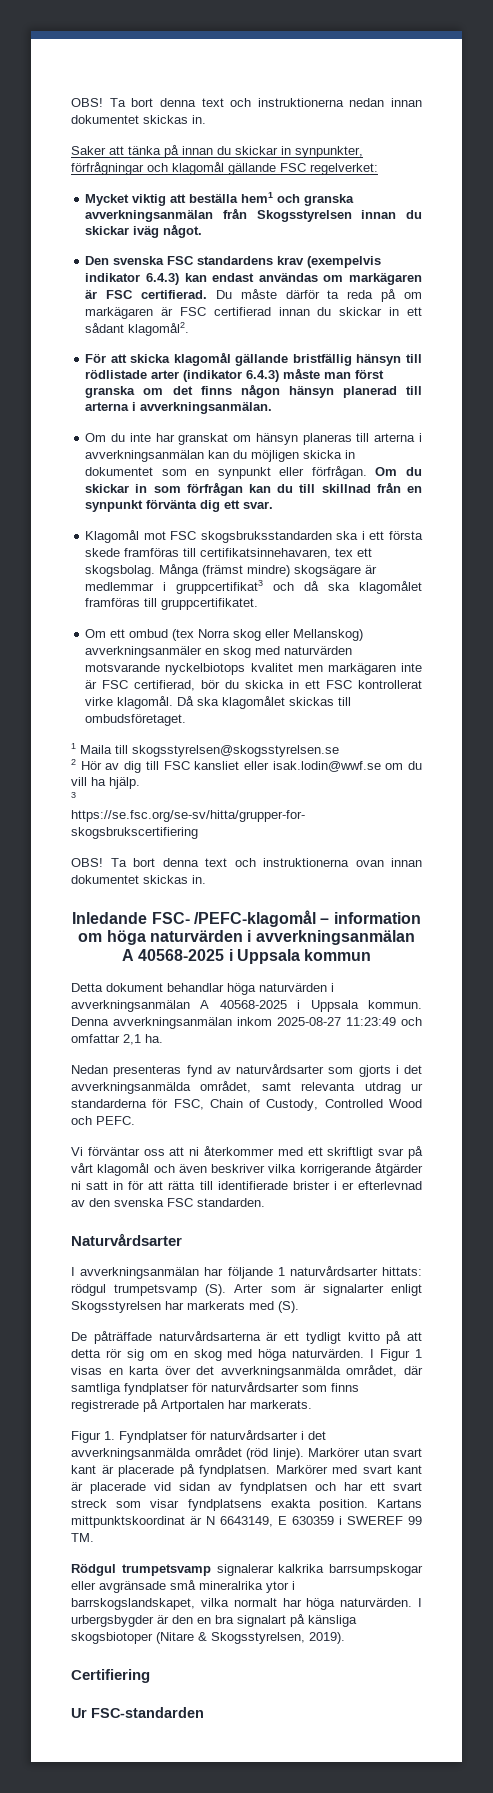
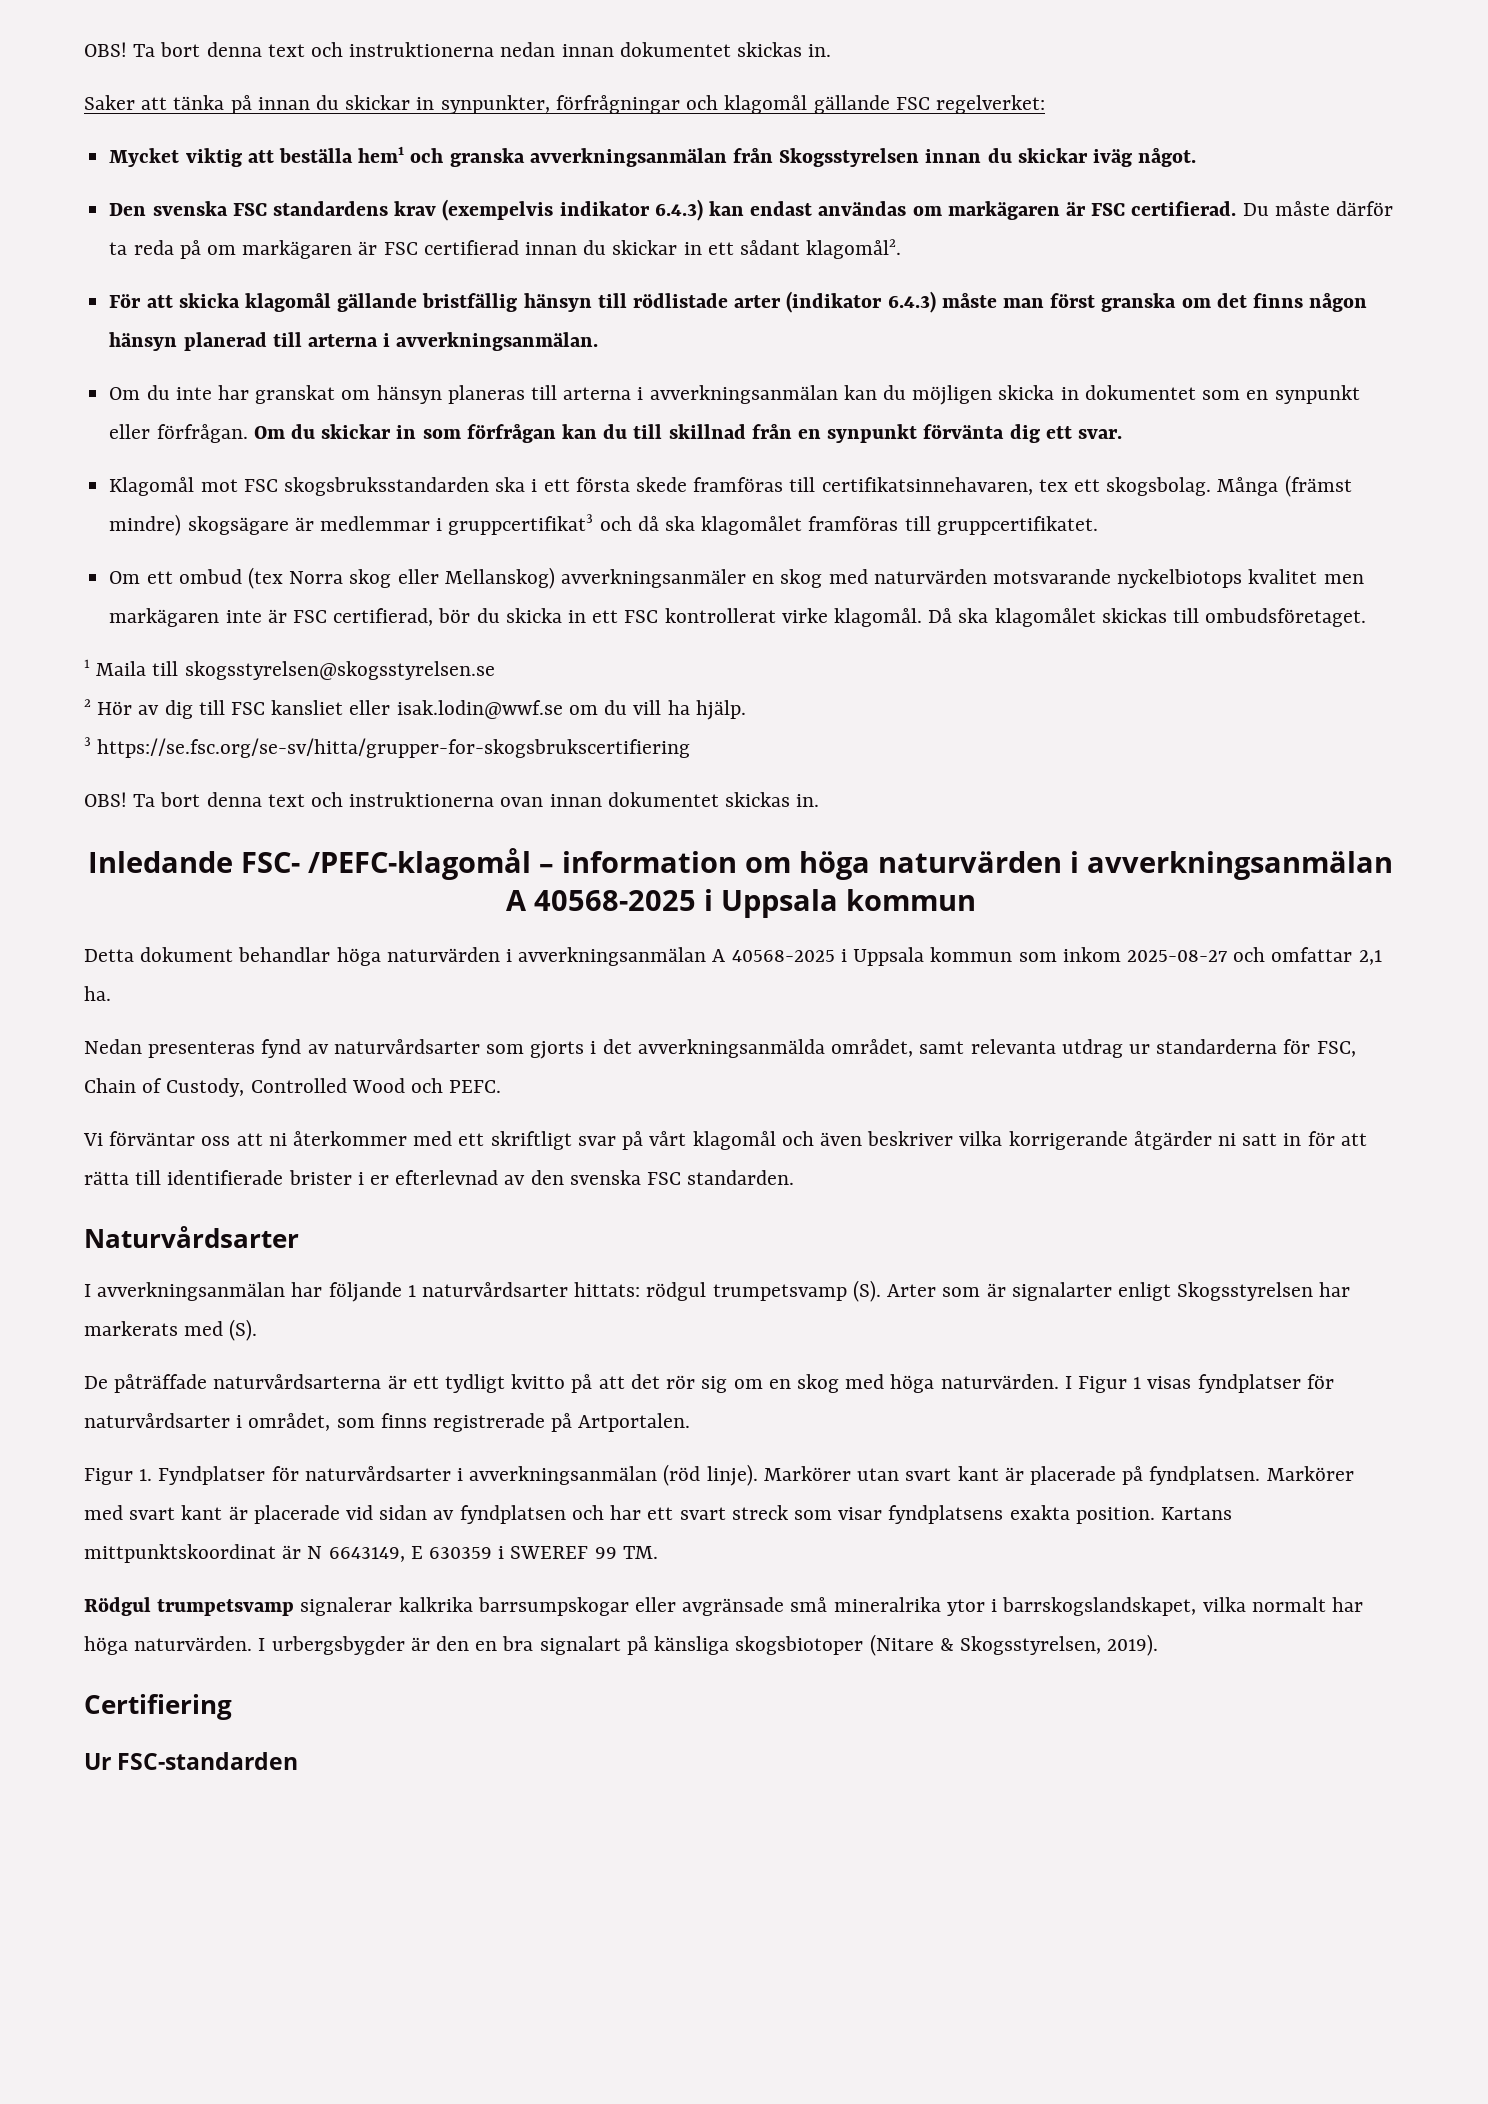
- Detta dokument behandlar höga naturvärden i avverkningsanmälan A 40568-2025 i Uppsala kommun. Denna avverkningsanmälan inkom 2025-08-27 11:23:49 och omfattar 2,1 ha.
+ Detta dokument behandlar höga naturvärden i avverkningsanmälan A 40568-2025 i Uppsala kommun som inkom 2025-08-27 och omfattar 2,1 ha.
- De påträffade naturvårdsarterna är ett tydligt kvitto på att detta rör sig om en skog med höga naturvärden.
+ De påträffade naturvårdsarterna är ett tydligt kvitto på att det rör sig om en skog med höga naturvärden.
- I Figur 1 visas en karta över det avverkningsanmälda området, där samtliga fyndplatser för naturvårdsarter som finns registrerade på Artportalen har markerats.
+ I Figur 1 visas fyndplatser för naturvårdsarter i området, som finns registrerade på Artportalen.
- Figur 1. Fyndplatser för naturvårdsarter i det avverkningsanmälda området (röd linje).
+ Figur 1. Fyndplatser för naturvårdsarter i avverkningsanmälan (röd linje).

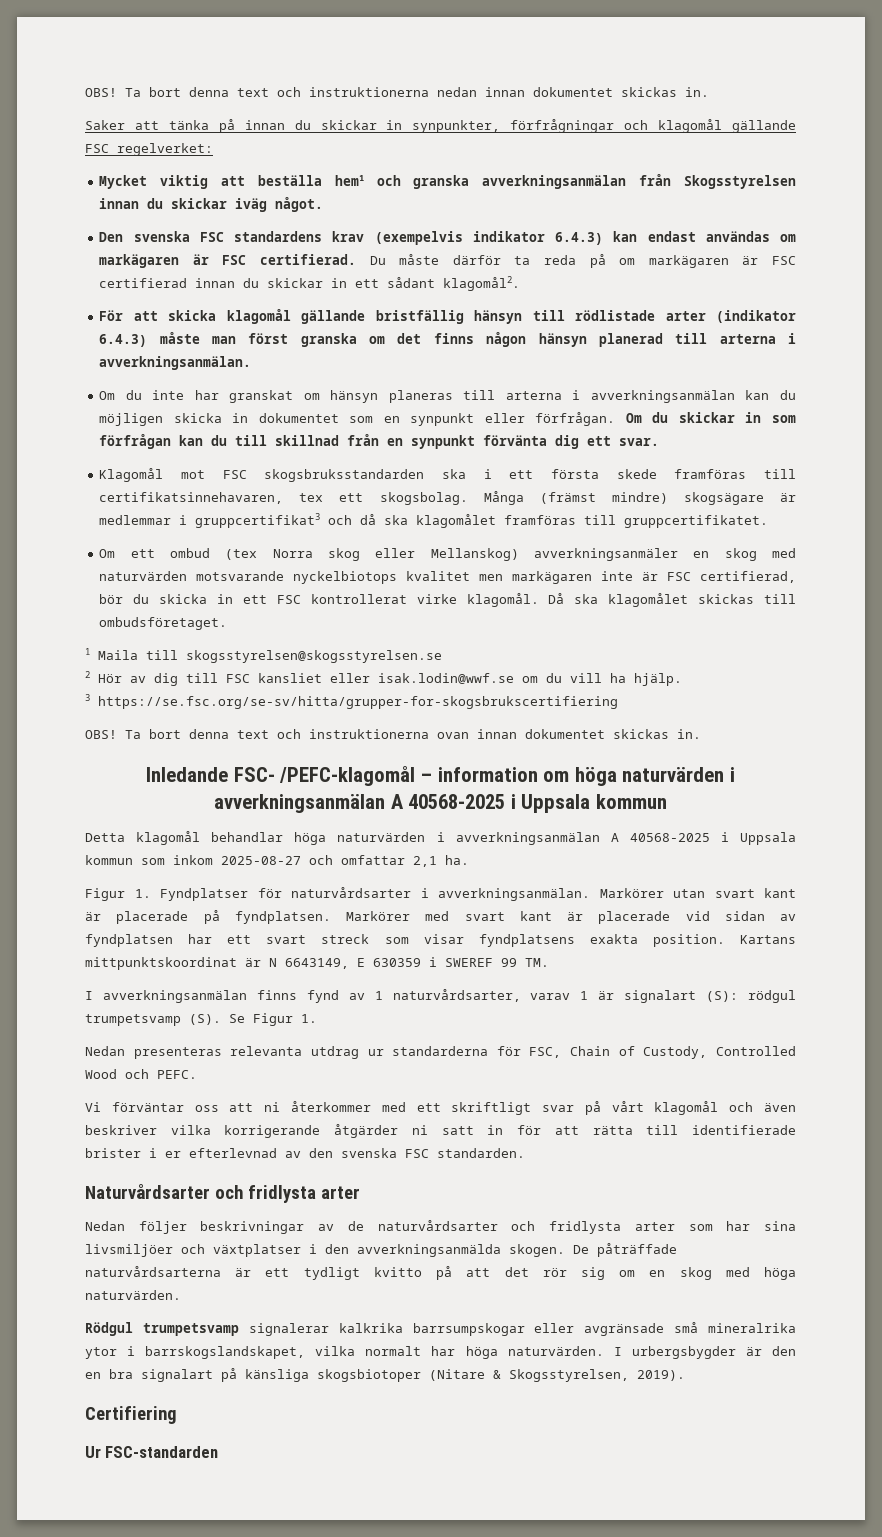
- Detta dokument behandlar höga naturvärden i avverkningsanmälan A 40568-2025 i Uppsala kommun som inkom 2025-08-27 och omfattar 2,1 ha.
+ Detta klagomål behandlar höga naturvärden i avverkningsanmälan A 40568-2025 i Uppsala kommun som inkom 2025-08-27 och omfattar 2,1 ha.
- Nedan presenteras fynd av naturvårdsarter som gjorts i det avverkningsanmälda området, samt relevanta utdrag ur standarderna för FSC, Chain of Custody, Controlled Wood och PEFC.
+ Figur 1. Fyndplatser för naturvårdsarter i avverkningsanmälan. Markörer utan svart kant är placerade på fyndplatsen. Markörer med svart kant är placerade vid sidan av fyndplatsen har ett svart streck som visar fyndplatsens exakta position. Kartans mittpunktskoordinat är N 6643149, E 630359 i SWEREF 99 TM.
+ I avverkningsanmälan finns fynd av 1 naturvårdsarter, varav 1 är signalart (S): rödgul trumpetsvamp (S). Se Figur 1.
+ Nedan presenteras relevanta utdrag ur standarderna för FSC, Chain of Custody, Controlled Wood och PEFC.
- Naturvårdsarter
- I avverkningsanmälan har följande 1 naturvårdsarter hittats: rödgul trumpetsvamp (S). Arter som är signalarter enligt Skogsstyrelsen har markerats med (S).
- De påträffade naturvårdsarterna är ett tydligt kvitto på att det rör sig om en skog med höga naturvärden. I Figur 1 visas fyndplatser för naturvårdsarter i området, som finns registrerade på Artportalen.
- Figur 1. Fyndplatser för naturvårdsarter i avverkningsanmälan (röd linje). Markörer utan svart kant är placerade på fyndplatsen. Markörer med svart kant är placerade vid sidan av fyndplatsen och har ett svart streck som visar fyndplatsens exakta position. Kartans mittpunktskoordinat är N 6643149, E 630359 i SWEREF 99 TM.
+ Naturvårdsarter och fridlysta arter
+ Nedan följer beskrivningar av de naturvårdsarter och fridlysta arter som har sina livsmiljöer och växtplatser i den avverkningsanmälda skogen. De påträffade naturvårdsarterna är ett tydligt kvitto på att det rör sig om en skog med höga naturvärden.

